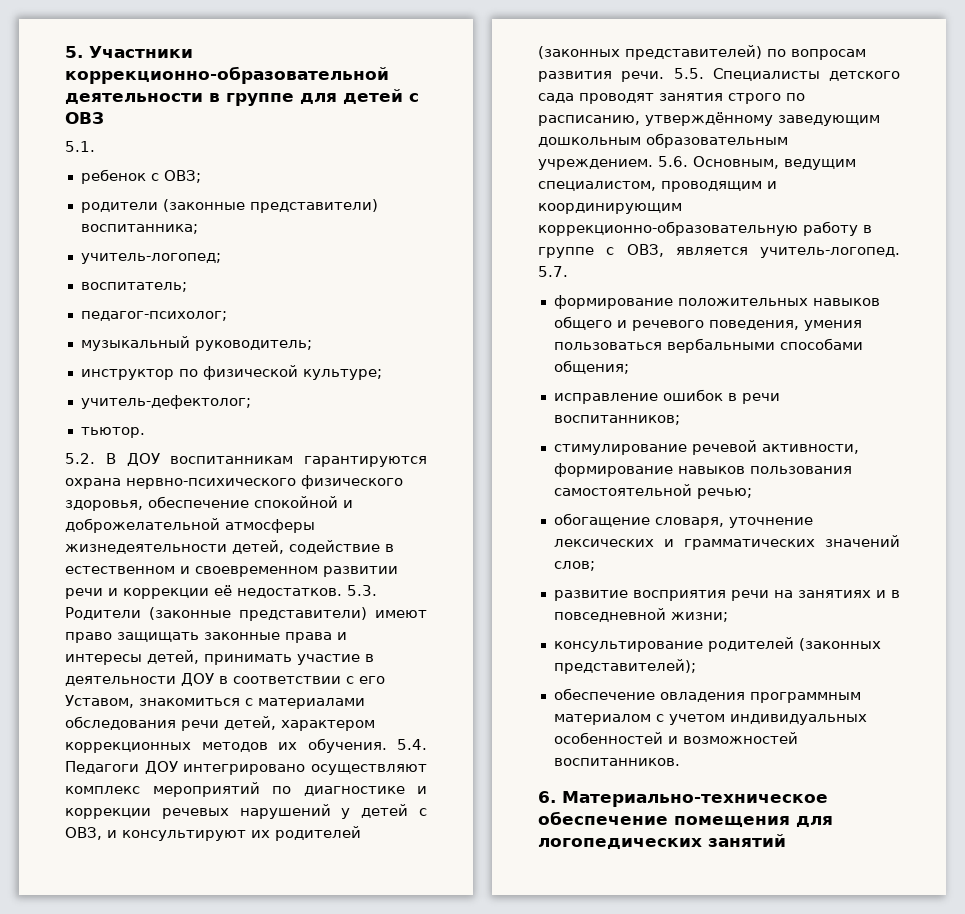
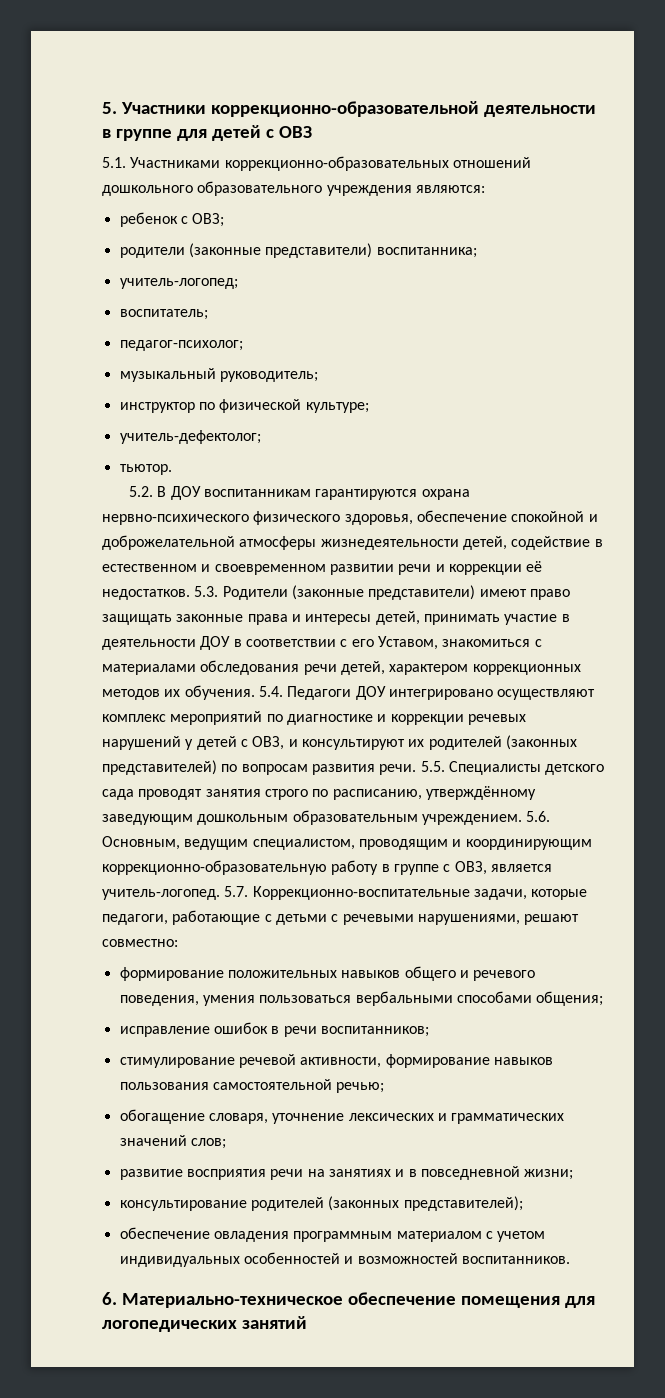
- 5.1.
+ 5.1. Участниками коррекционно-образовательных отношений дошкольного образовательного учреждения являются:
- 5.7.
+ 5.7. Коррекционно-воспитательные задачи, которые педагоги, работающие с детьми с речевыми нарушениями, решают совместно:

